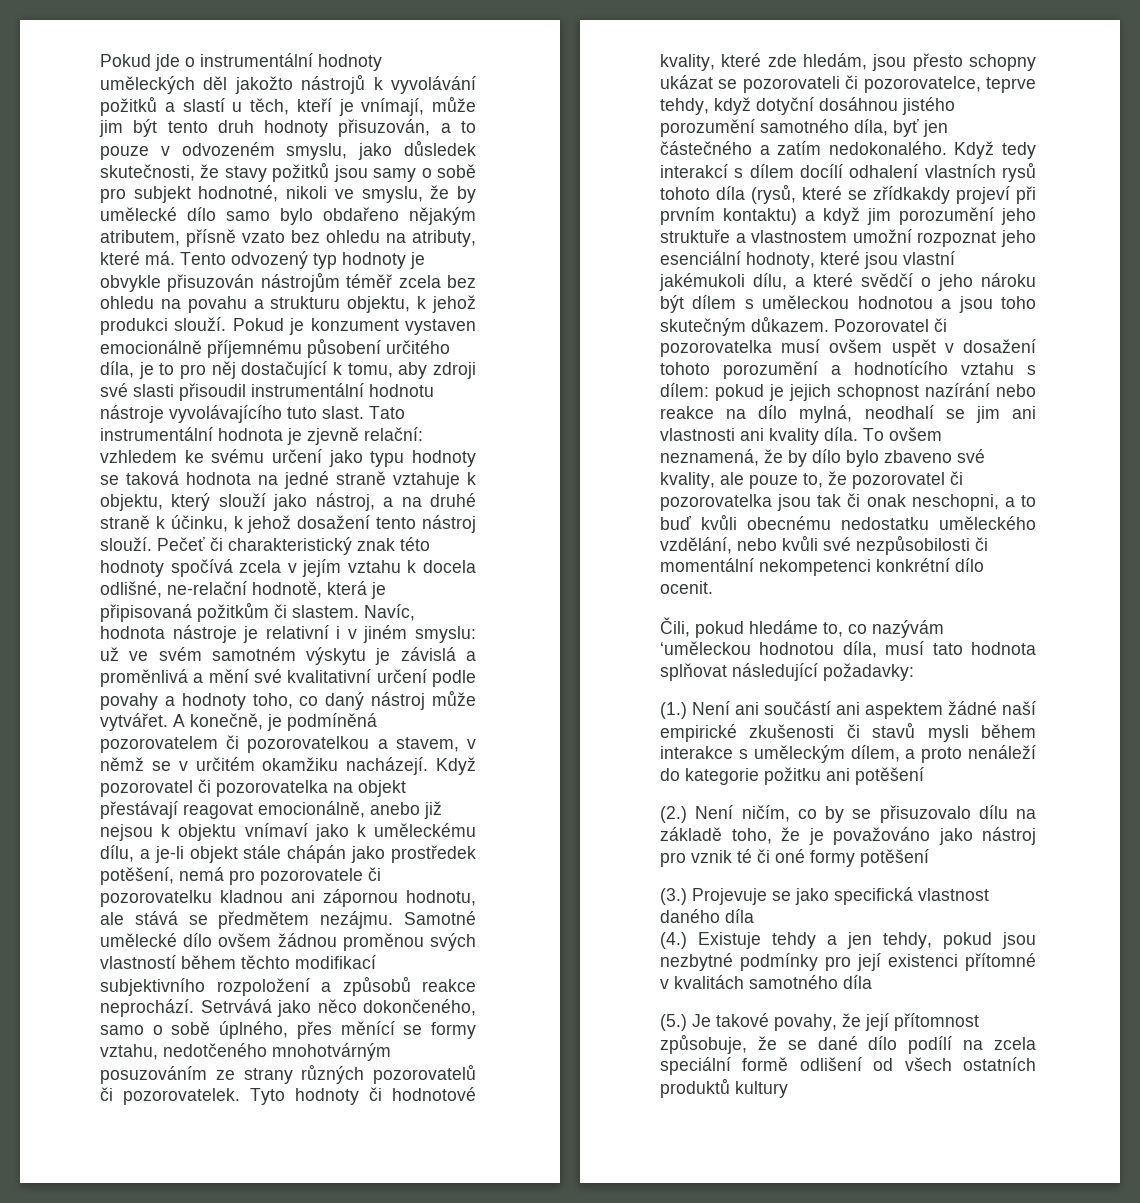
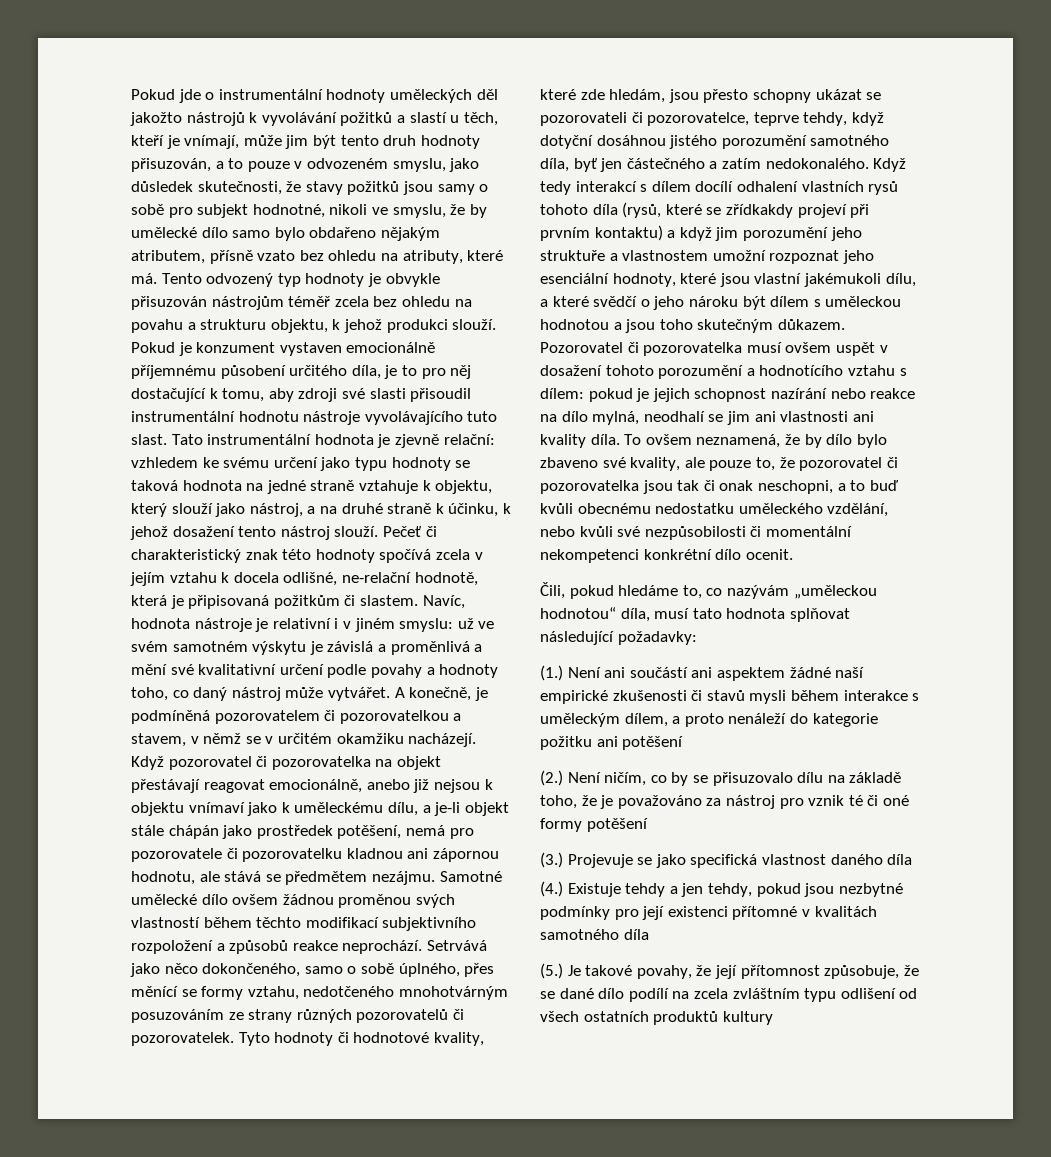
- Čili, pokud hledáme to, co nazývám ‘uměleckou hodnotou díla, musí tato hodnota splňovat následující požadavky:
+ Čili, pokud hledáme to, co nazývám „uměleckou hodnotou“ díla, musí tato hodnota splňovat následující požadavky:
- (2.) Není ničím, co by se přisuzovalo dílu na základě toho, že je považováno jako nástroj pro vznik té či oné formy potěšení
+ (2.) Není ničím, co by se přisuzovalo dílu na základě toho, že je považováno za nástroj pro vznik té či oné formy potěšení
- (5.) Je takové povahy, že její přítomnost způsobuje, že se dané dílo podílí na zcela speciální formě odlišení od všech ostatních produktů kultury
+ (5.) Je takové povahy, že její přítomnost způsobuje, že se dané dílo podílí na zcela zvláštním typu odlišení od všech ostatních produktů kultury

